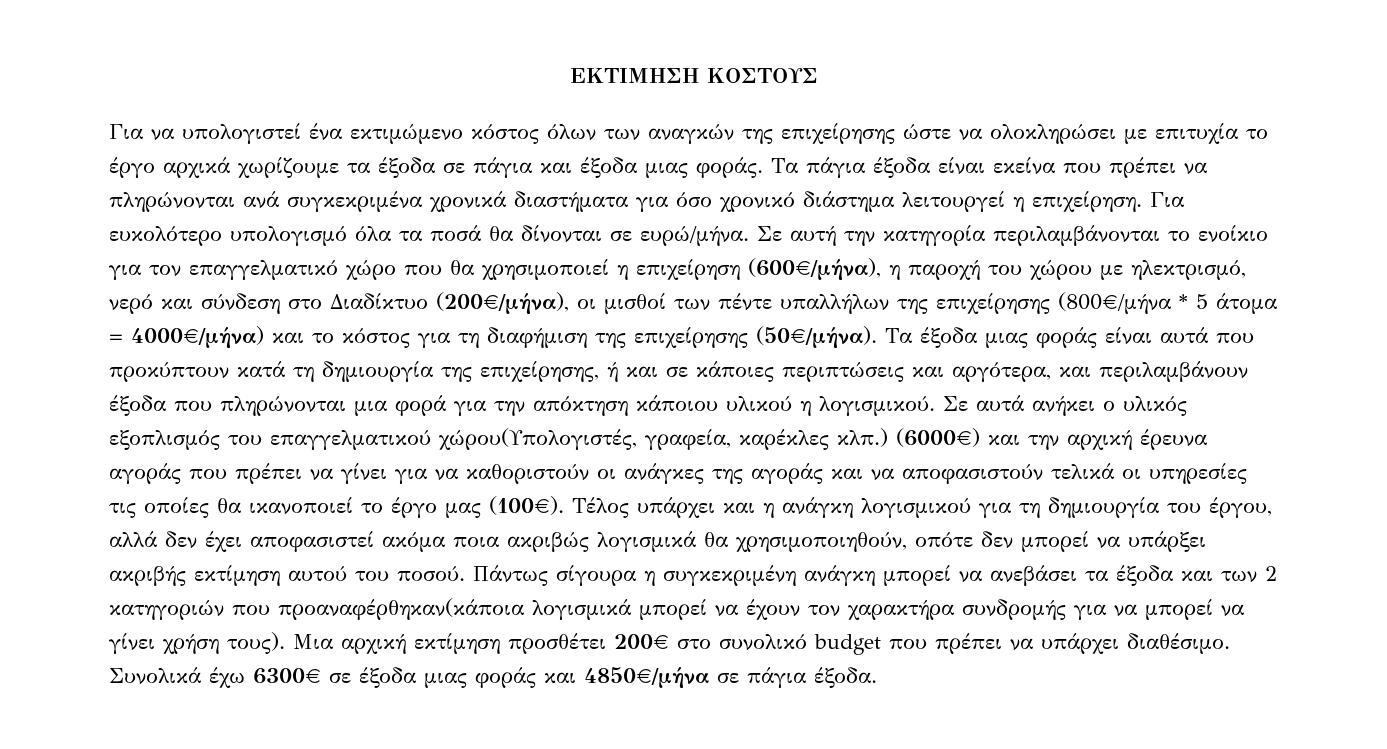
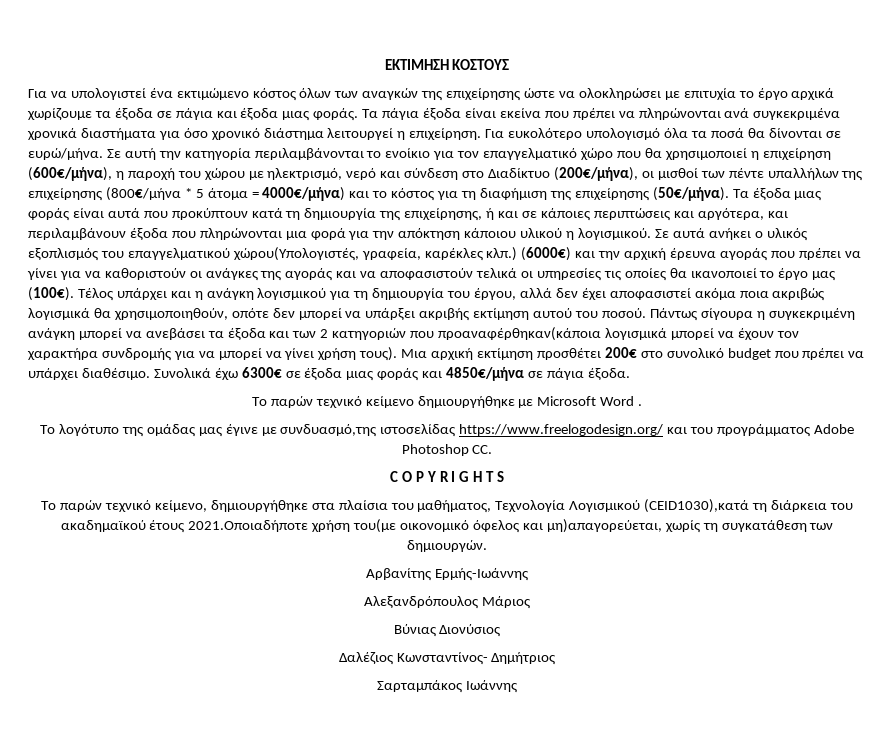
+ Το παρών τεχνικό κείμενο δημιουργήθηκε με Microsoft Word .
+ Το λογότυπο της ομάδας μας έγινε με συνδυασμό,της ιστοσελίδας https://www.freelogodesign.org/ και του προγράμματος Adobe Photoshop CC.
+ C O P Y R I G H T S
+ Το παρών τεχνικό κείμενο, δημιουργήθηκε στα πλαίσια του μαθήματος, Τεχνολογία Λογισμικού (CEID1030),κατά τη διάρκεια του ακαδημαϊκού έτους 2021.Οποιαδήποτε χρήση του(με οικονομικό όφελος και μη)απαγορεύεται, χωρίς τη συγκατάθεση των δημιουργών.
+ Αρβανίτης Ερμής-Ιωάννης
+ Αλεξανδρόπουλος Μάριος
+ Βύνιας Διονύσιος
+ Δαλέζιος Κωνσταντίνος- Δημήτριος
+ Σαρταμπάκος Ιωάννης

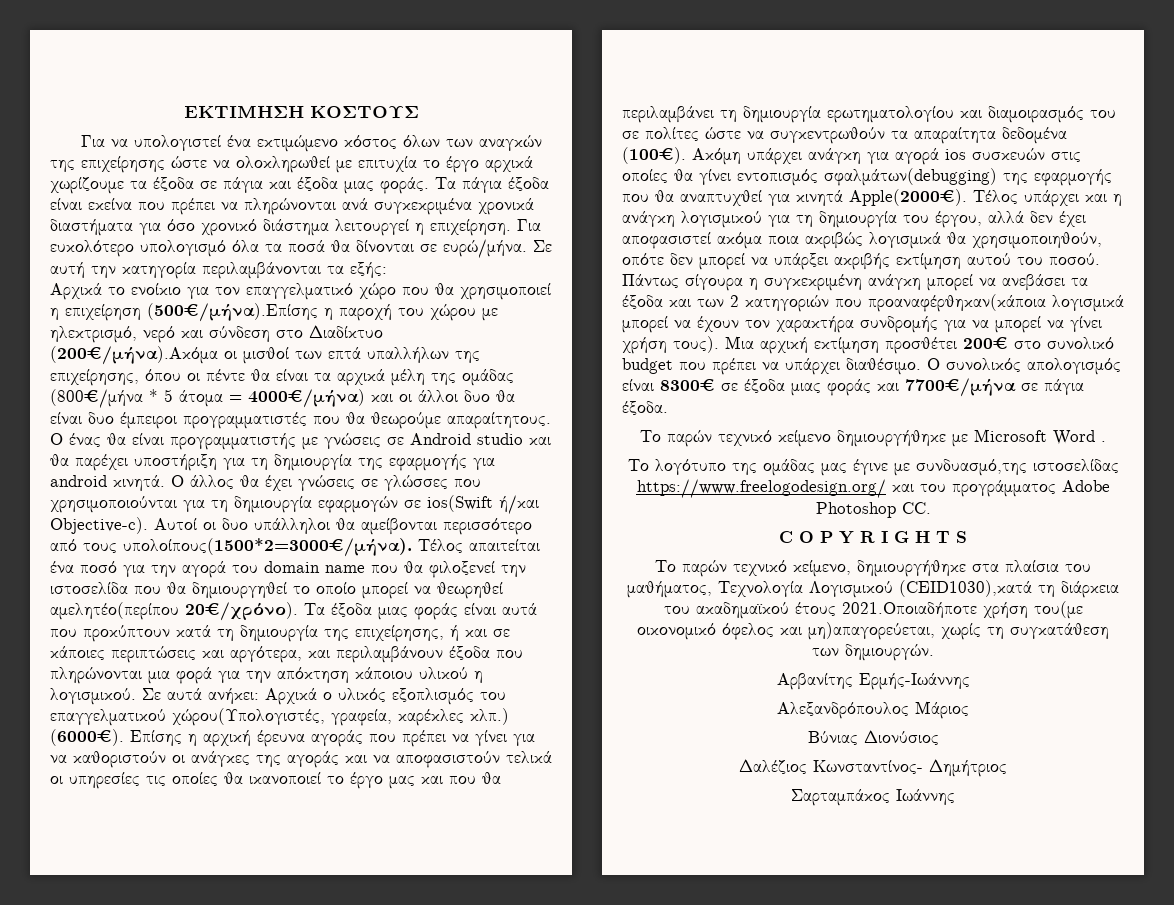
- Για να υπολογιστεί ένα εκτιμώμενο κόστος όλων των αναγκών της επιχείρησης ώστε να ολοκληρώσει με επιτυχία το έργο αρχικά χωρίζουμε τα έξοδα σε πάγια και έξοδα μιας φοράς.
+ Για να υπολογιστεί ένα εκτιμώμενο κόστος όλων των αναγκών της επιχείρησης ώστε να ολοκληρωθεί με επιτυχία το έργο αρχικά χωρίζουμε τα έξοδα σε πάγια και έξοδα μιας φοράς.
- Σε αυτή την κατηγορία περιλαμβάνονται το ενοίκιο για τον επαγγελματικό χώρο που θα χρησιμοποιεί η επιχείρηση (600€/μήνα), η παροχή του χώρου με ηλεκτρισμό, νερό και σύνδεση στο Διαδίκτυο (200€/μήνα), οι μισθοί των πέντε υπαλλήλων της επιχείρησης (800€/μήνα * 5 άτομα = 4000€/μήνα) και το κόστος για τη διαφήμιση της επιχείρησης (50€/μήνα).
+ Σε αυτή την κατηγορία περιλαμβάνονται τα εξής:
+ Αρχικά το ενοίκιο για τον επαγγελματικό χώρο που θα χρησιμοποιεί η επιχείρηση (500€/μήνα).Επίσης η παροχή του χώρου με ηλεκτρισμό, νερό και σύνδεση στο Διαδίκτυο (200€/μήνα).Ακόμα οι μισθοί των επτά υπαλλήλων της επιχείρησης, όπου οι πέντε θα είναι τα αρχικά μέλη της ομάδας (800€/μήνα * 5 άτομα = 4000€/μήνα) και οι άλλοι δυο θα είναι δυο έμπειροι προγραμματιστές που θα θεωρούμε απαραίτητους. Ο ένας θα είναι προγραμματιστής με γνώσεις σε Android studio και θα παρέχει υποστήριξη για τη δημιουργία της εφαρμογής για android κινητά. Ο άλλος θα έχει γνώσεις σε γλώσσες που χρησιμοποιούνται για τη δημιουργία εφαρμογών σε ios(Swift ή/και Objective-c). Αυτοί οι δυο υπάλληλοι θα αμείβονται περισσότερο από τους υπολοίπους(1500*2=3000€/μήνα). Τέλος απαιτείται ένα ποσό για την αγορά του domain name που θα φιλοξενεί την ιστοσελίδα που θα δημιουργηθεί το οποίο μπορεί να θεωρηθεί αμελητέο(περίπου 20€/χρόνο).
- Σε αυτά ανήκει ο υλικός εξοπλισμός του επαγγελματικού χώρου(Υπολογιστές, γραφεία, καρέκλες κλπ.)
+ Σε αυτά ανήκει: Αρχικά ο υλικός εξοπλισμός του επαγγελματικού χώρου(Υπολογιστές, γραφεία, καρέκλες κλπ.)
- (6000€) και την αρχική έρευνα αγοράς που πρέπει να γίνει για να καθοριστούν οι ανάγκες της αγοράς και να αποφασιστούν τελικά οι υπηρεσίες τις οποίες θα ικανοποιεί το έργο μας (100€).
+ (6000€). Επίσης η αρχική έρευνα αγοράς που πρέπει να γίνει για να καθοριστούν οι ανάγκες της αγοράς και να αποφασιστούν τελικά οι υπηρεσίες τις οποίες θα ικανοποιεί το έργο μας και που θα περιλαμβάνει τη δημιουργία ερωτηματολογίου και διαμοιρασμός του σε πολίτες ώστε να συγκεντρωθούν τα απαραίτητα δεδομένα (100€). Ακόμη υπάρχει ανάγκη για αγορά ios συσκευών στις οποίες θα γίνει εντοπισμός σφαλμάτων(debugging) της εφαρμογής που θα αναπτυχθεί για κινητά Apple(2000€).
- Συνολικά έχω 6300€ σε έξοδα μιας φοράς και 4850€/μήνα σε πάγια έξοδα.
+ Ο συνολικός απολογισμός είναι 8300€ σε έξοδα μιας φοράς και 7700€/μήνα σε πάγια έξοδα.

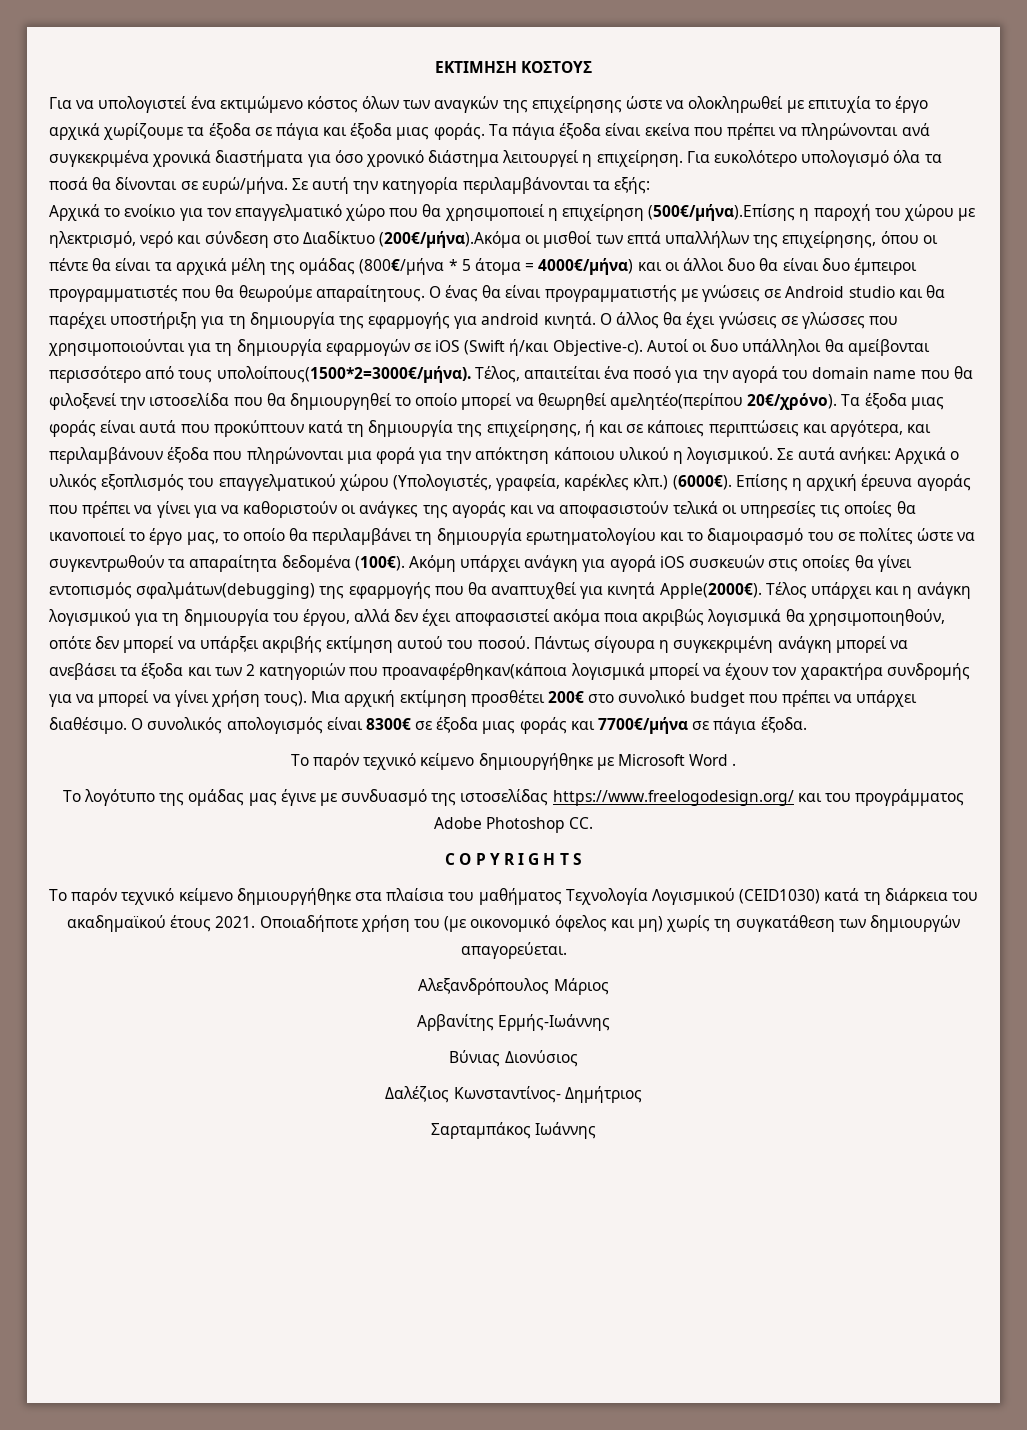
- Ο άλλος θα έχει γνώσεις σε γλώσσες που χρησιμοποιούνται για τη δημιουργία εφαρμογών σε ios(Swift ή/και Objective-c).
+ Ο άλλος θα έχει γνώσεις σε γλώσσες που χρησιμοποιούνται για τη δημιουργία εφαρμογών σε iOS (Swift ή/και Objective-c).
- Τέλος απαιτείται ένα ποσό για την αγορά του domain name που θα φιλοξενεί την ιστοσελίδα που θα δημιουργηθεί το οποίο μπορεί να θεωρηθεί αμελητέο(περίπου 20€/χρόνο).
+ Τέλος, απαιτείται ένα ποσό για την αγορά του domain name που θα φιλοξενεί την ιστοσελίδα που θα δημιουργηθεί το οποίο μπορεί να θεωρηθεί αμελητέο(περίπου 20€/χρόνο).
- Σε αυτά ανήκει: Αρχικά ο υλικός εξοπλισμός του επαγγελματικού χώρου(Υπολογιστές, γραφεία, καρέκλες κλπ.)
+ Σε αυτά ανήκει: Αρχικά ο υλικός εξοπλισμός του επαγγελματικού χώρου (Υπολογιστές, γραφεία, καρέκλες κλπ.)
- Επίσης η αρχική έρευνα αγοράς που πρέπει να γίνει για να καθοριστούν οι ανάγκες της αγοράς και να αποφασιστούν τελικά οι υπηρεσίες τις οποίες θα ικανοποιεί το έργο μας και που θα περιλαμβάνει τη δημιουργία ερωτηματολογίου και διαμοιρασμός του σε πολίτες ώστε να συγκεντρωθούν τα απαραίτητα δεδομένα (100€).
+ Επίσης η αρχική έρευνα αγοράς που πρέπει να γίνει για να καθοριστούν οι ανάγκες της αγοράς και να αποφασιστούν τελικά οι υπηρεσίες τις οποίες θα ικανοποιεί το έργο μας, το οποίο θα περιλαμβάνει τη δημιουργία ερωτηματολογίου και το διαμοιρασμό του σε πολίτες ώστε να συγκεντρωθούν τα απαραίτητα δεδομένα (100€).
- Ακόμη υπάρχει ανάγκη για αγορά ios συσκευών στις οποίες θα γίνει εντοπισμός σφαλμάτων(debugging) της εφαρμογής που θα αναπτυχθεί για κινητά Apple(2000€).
+ Ακόμη υπάρχει ανάγκη για αγορά iOS συσκευών στις οποίες θα γίνει εντοπισμός σφαλμάτων(debugging) της εφαρμογής που θα αναπτυχθεί για κινητά Apple(2000€).
- Το παρών τεχνικό κείμενο δημιουργήθηκε με Microsoft Word .
+ Το παρόν τεχνικό κείμενο δημιουργήθηκε με Microsoft Word .
- Το λογότυπο της ομάδας μας έγινε με συνδυασμό,της ιστοσελίδας https://www.freelogodesign.org/ και του προγράμματος Adobe Photoshop CC.
+ Το λογότυπο της ομάδας μας έγινε με συνδυασμό της ιστοσελίδας https://www.freelogodesign.org/ και του προγράμματος Adobe Photoshop CC.
- Το παρών τεχνικό κείμενο, δημιουργήθηκε στα πλαίσια του μαθήματος, Τεχνολογία Λογισμικού (CEID1030),κατά τη διάρκεια του ακαδημαϊκού έτους 2021.Οποιαδήποτε χρήση του(με οικονομικό όφελος και μη)απαγορεύεται, χωρίς τη συγκατάθεση των δημιουργών.
+ Το παρόν τεχνικό κείμενο δημιουργήθηκε στα πλαίσια του μαθήματος Τεχνολογία Λογισμικού (CEID1030) κατά τη διάρκεια του ακαδημαϊκού έτους 2021. Οποιαδήποτε χρήση του (με οικονομικό όφελος και μη) χωρίς τη συγκατάθεση των δημιουργών απαγορεύεται.
+ Αλεξανδρόπουλος Μάριος
- Αλεξανδρόπουλος Μάριος

